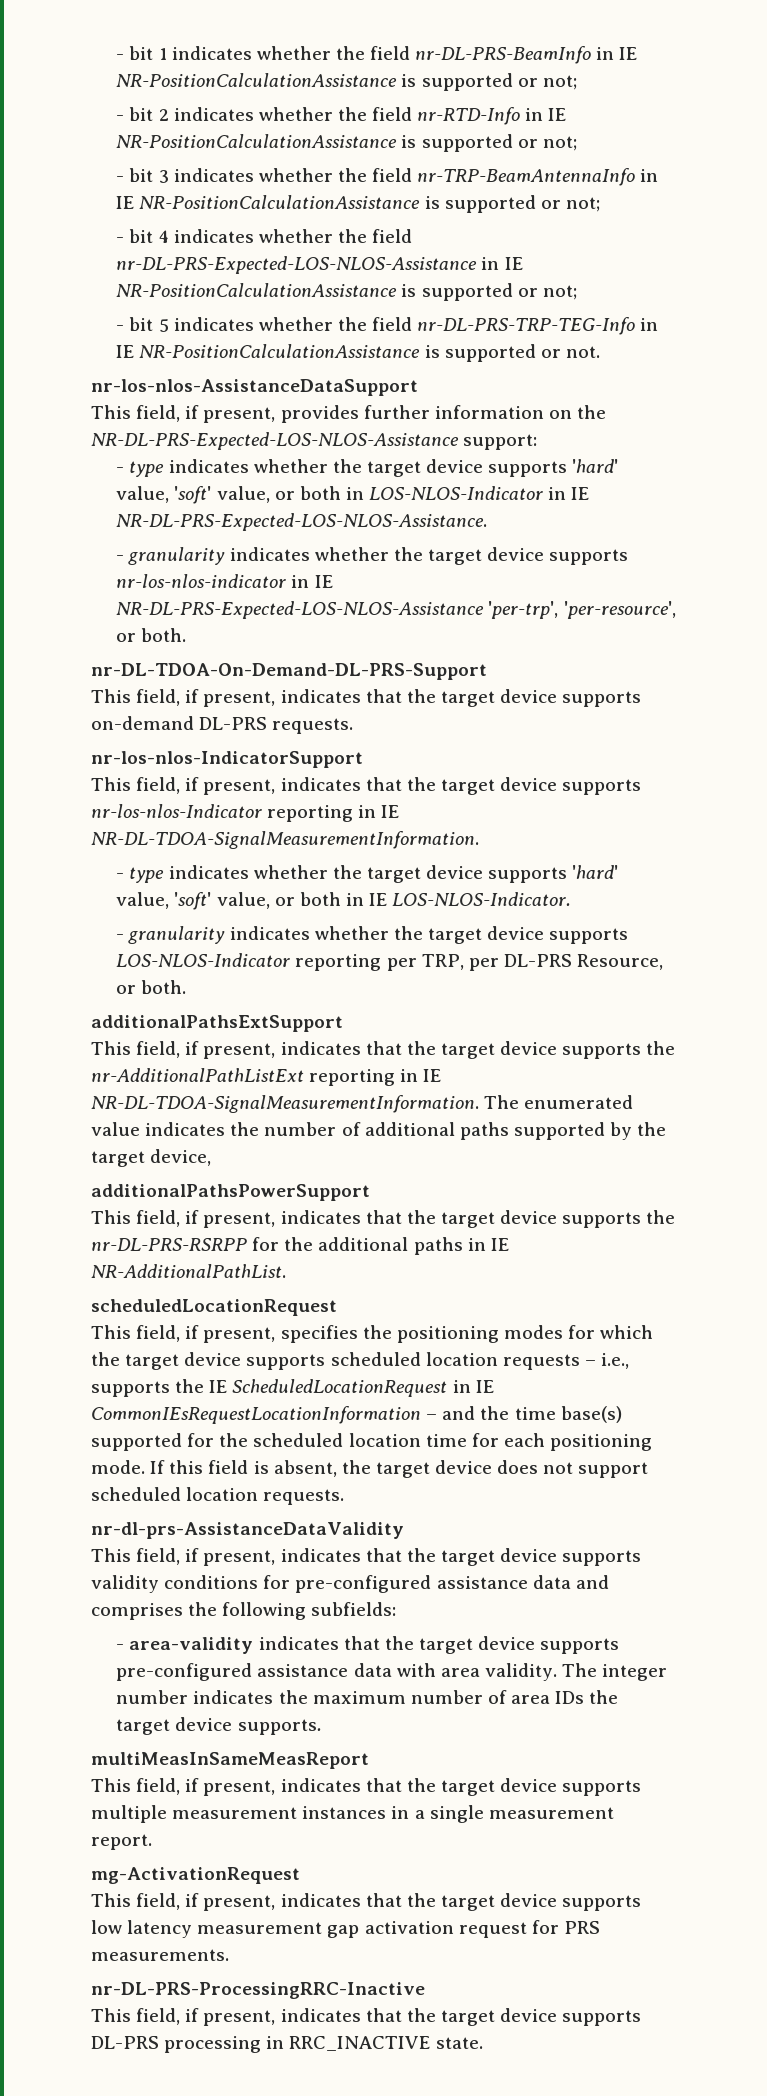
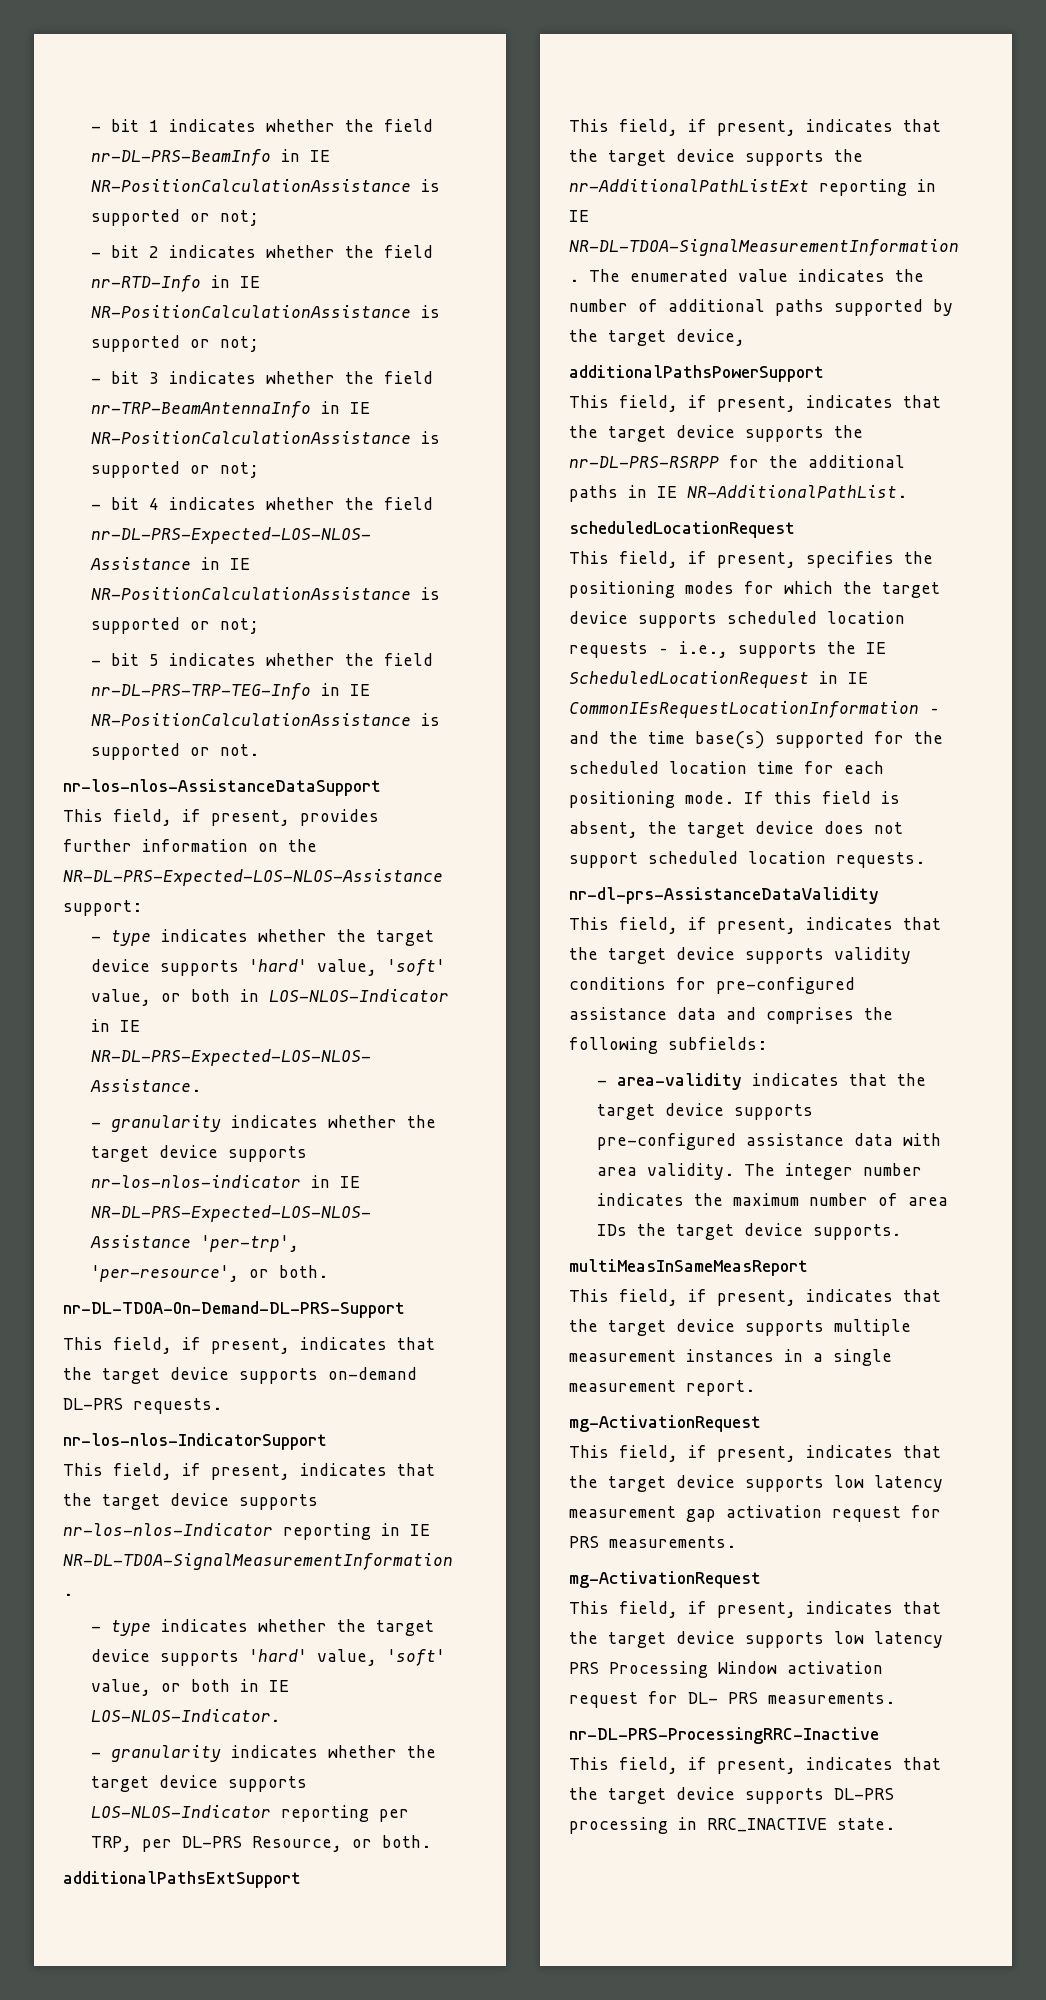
  This field, if present, indicates that the target device supports low latency measurement gap activation request for PRS measurements.
+ mg-ActivationRequest
+ This field, if present, indicates that the target device supports low latency PRS Processing Window activation request for DL- PRS measurements.

